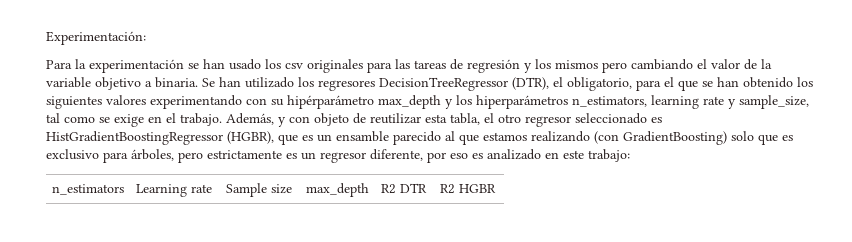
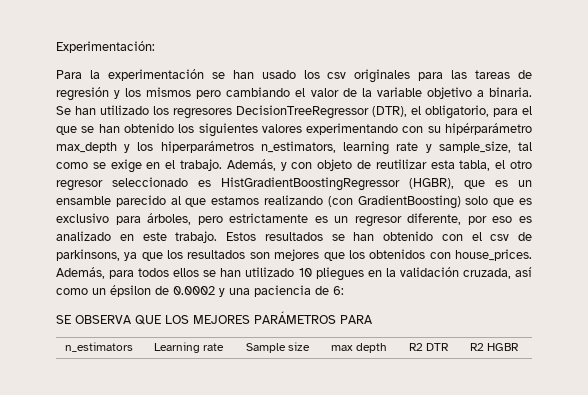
- Además, y con objeto de reutilizar esta tabla, el otro regresor seleccionado es HistGradientBoostingRegressor (HGBR), que es un ensamble parecido al que estamos realizando (con GradientBoosting) solo que es exclusivo para árboles, pero estrictamente es un regresor diferente, por eso es analizado en este trabajo:
+ Además, y con objeto de reutilizar esta tabla, el otro regresor seleccionado es HistGradientBoostingRegressor (HGBR), que es un ensamble parecido al que estamos realizando (con GradientBoosting) solo que es exclusivo para árboles, pero estrictamente es un regresor diferente, por eso es analizado en este trabajo. Estos resultados se han obtenido con el csv de parkinsons, ya que los resultados son mejores que los obtenidos con house_prices. Además, para todos ellos se han utilizado 10 pliegues en la validación cruzada, así como un épsilon de 0.0002 y una paciencia de 6:
+ SE OBSERVA QUE LOS MEJORES PARÁMETROS PARA
- n_estimators | Learning rate | Sample size | max_depth | R2 DTR | R2 HGBR
+ n_estimators | Learning rate | Sample size | max depth | R2 DTR | R2 HGBR

